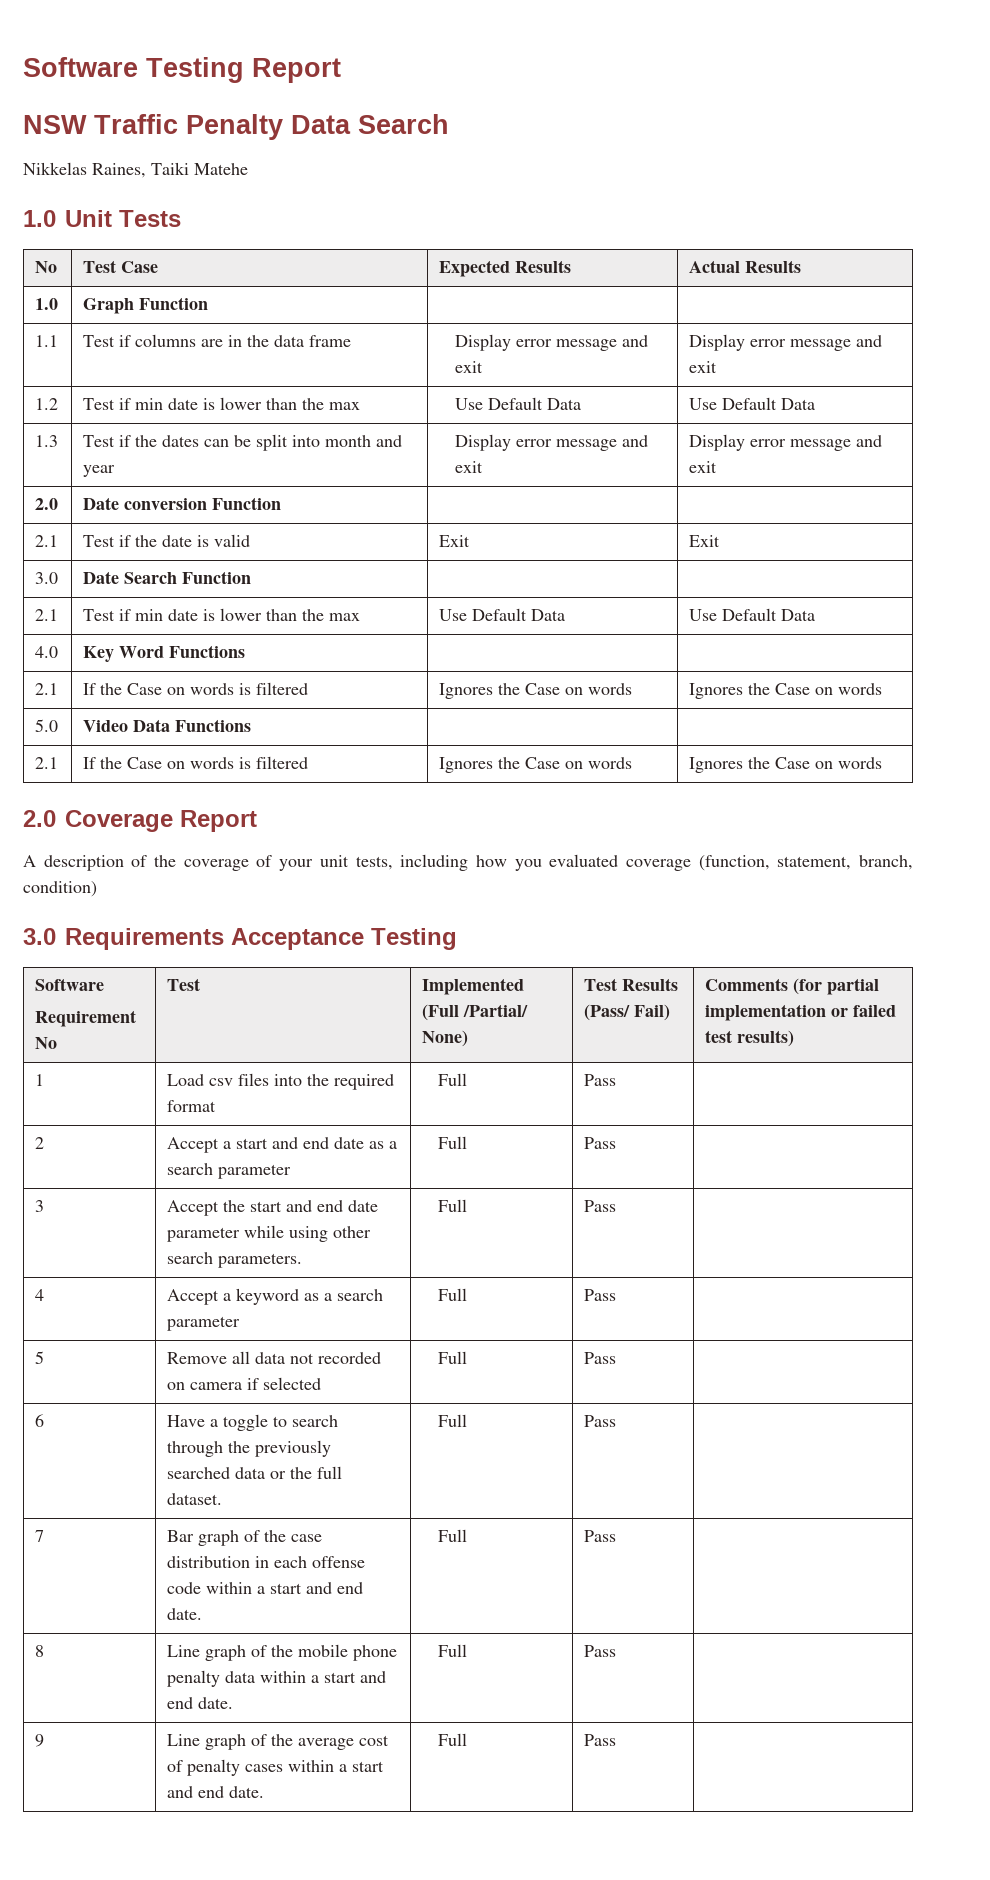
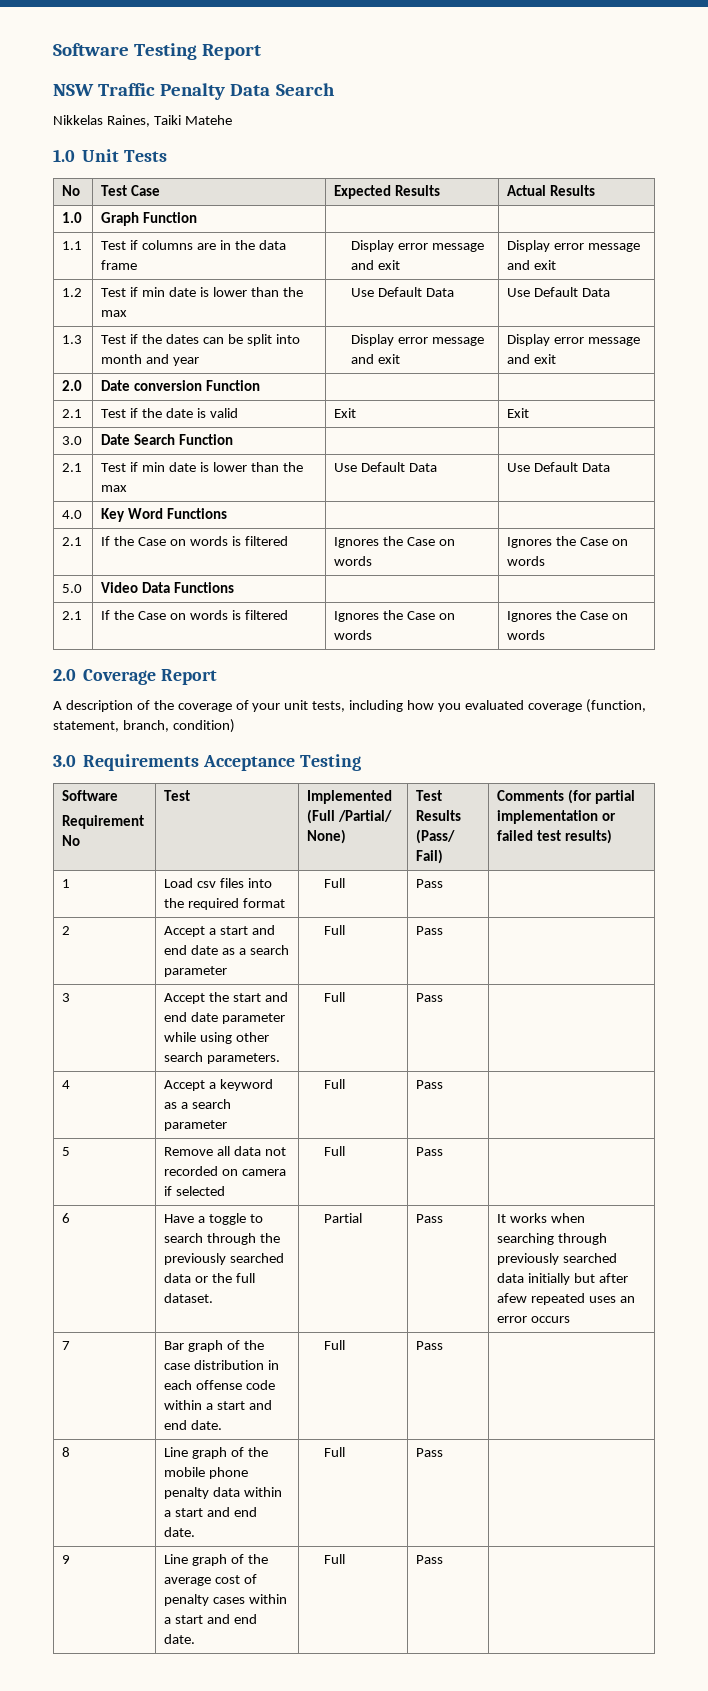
- 6 | Have a toggle to search through the previously searched data or the full dataset. | Full | Pass |
+ 6 | Have a toggle to search through the previously searched data or the full dataset. | Partial | Pass | It works when searching through previously searched data initially but after afew repeated uses an error occurs

